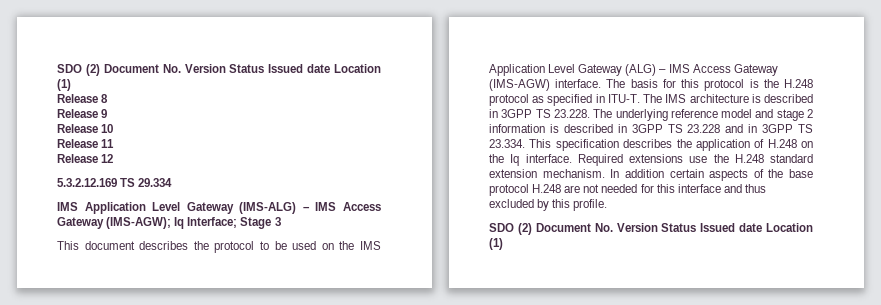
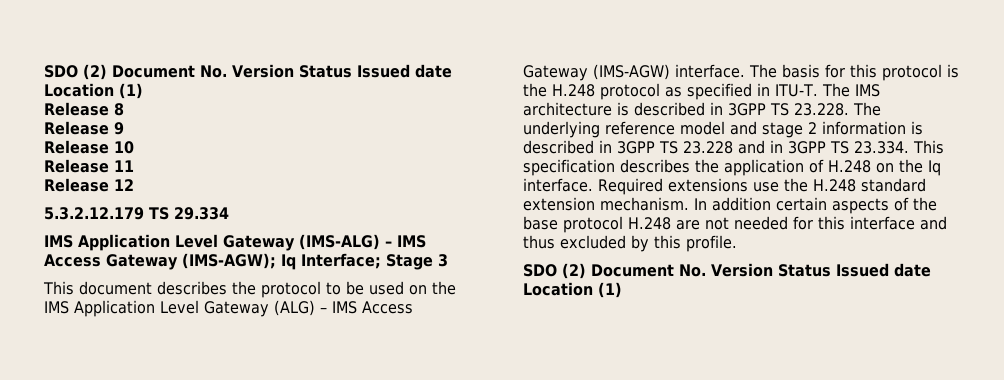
- 5.3.2.12.169 TS 29.334
+ 5.3.2.12.179 TS 29.334

